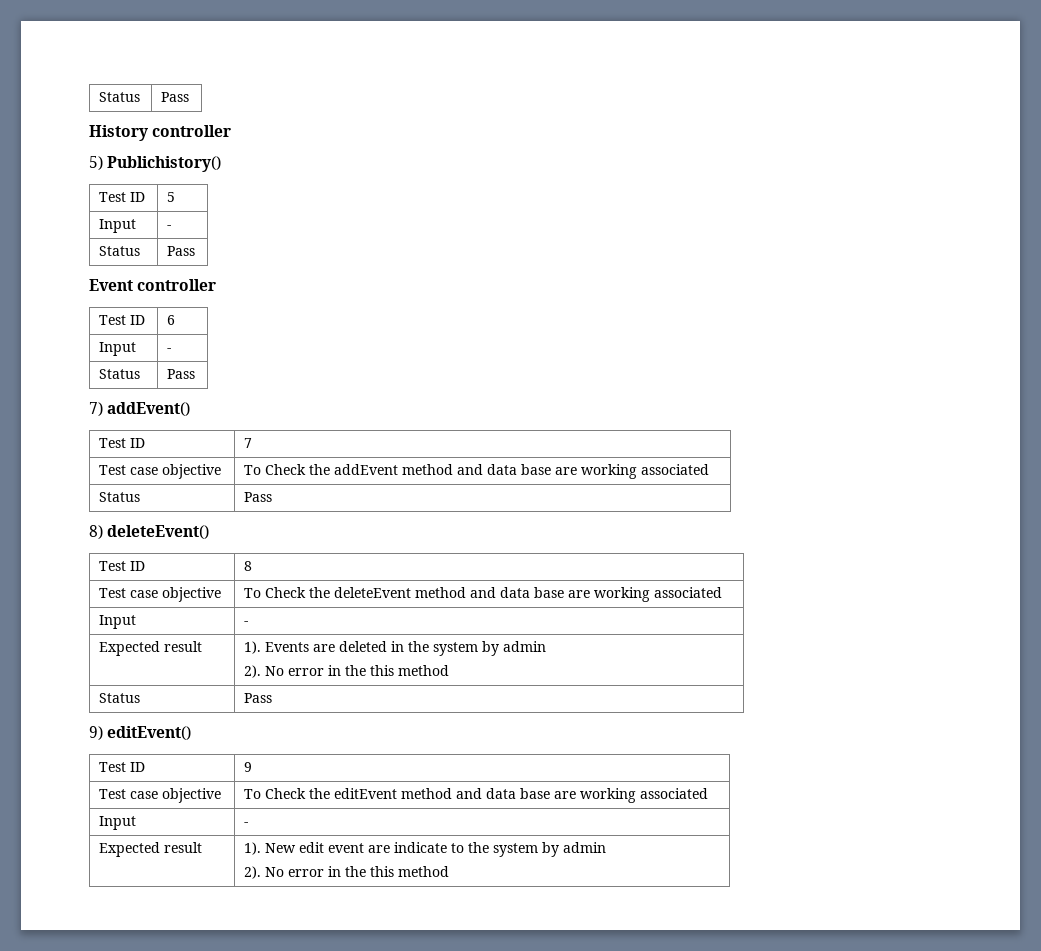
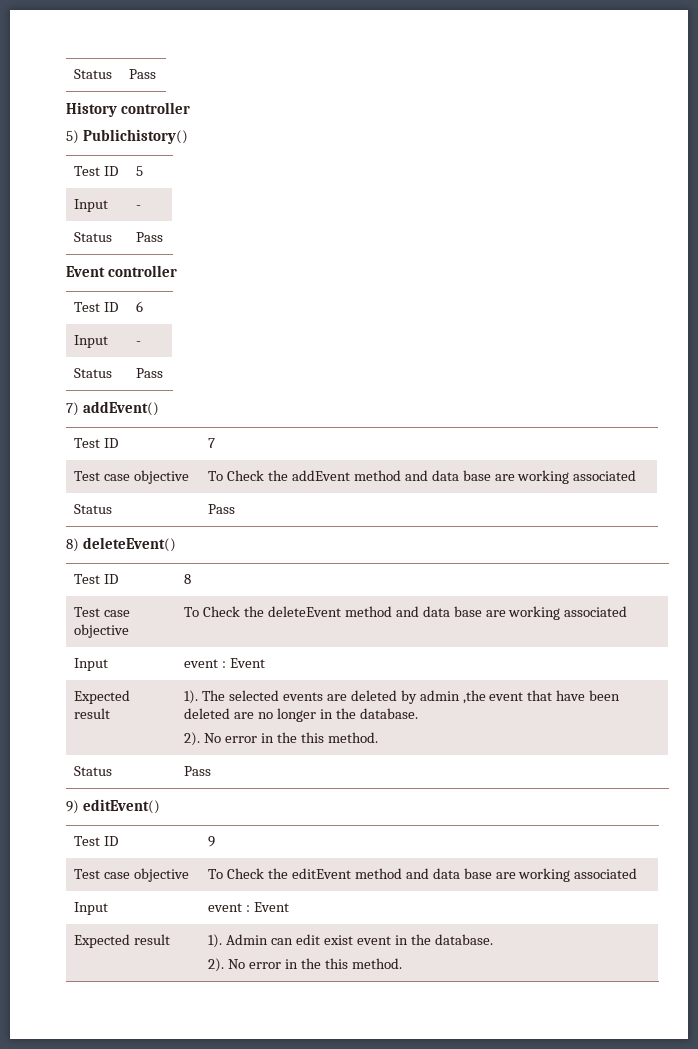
  Test case objective | To Check the deleteEvent method and data base are working associated
- Input | -
- Expected result | 1). Events are deleted in the system by admin
- 2). No error in the this method
+ Input | event : Event
+ Expected result | 1). The selected events are deleted by admin ,the event that have been deleted are no longer in the database.
+ 2). No error in the this method.
  Test case objective | To Check the editEvent method and data base are working associated
- Input | -
- Expected result | 1). New edit event are indicate to the system by admin
- 2). No error in the this method
+ Input | event : Event
+ Expected result | 1). Admin can edit exist event in the database.
+ 2). No error in the this method.

